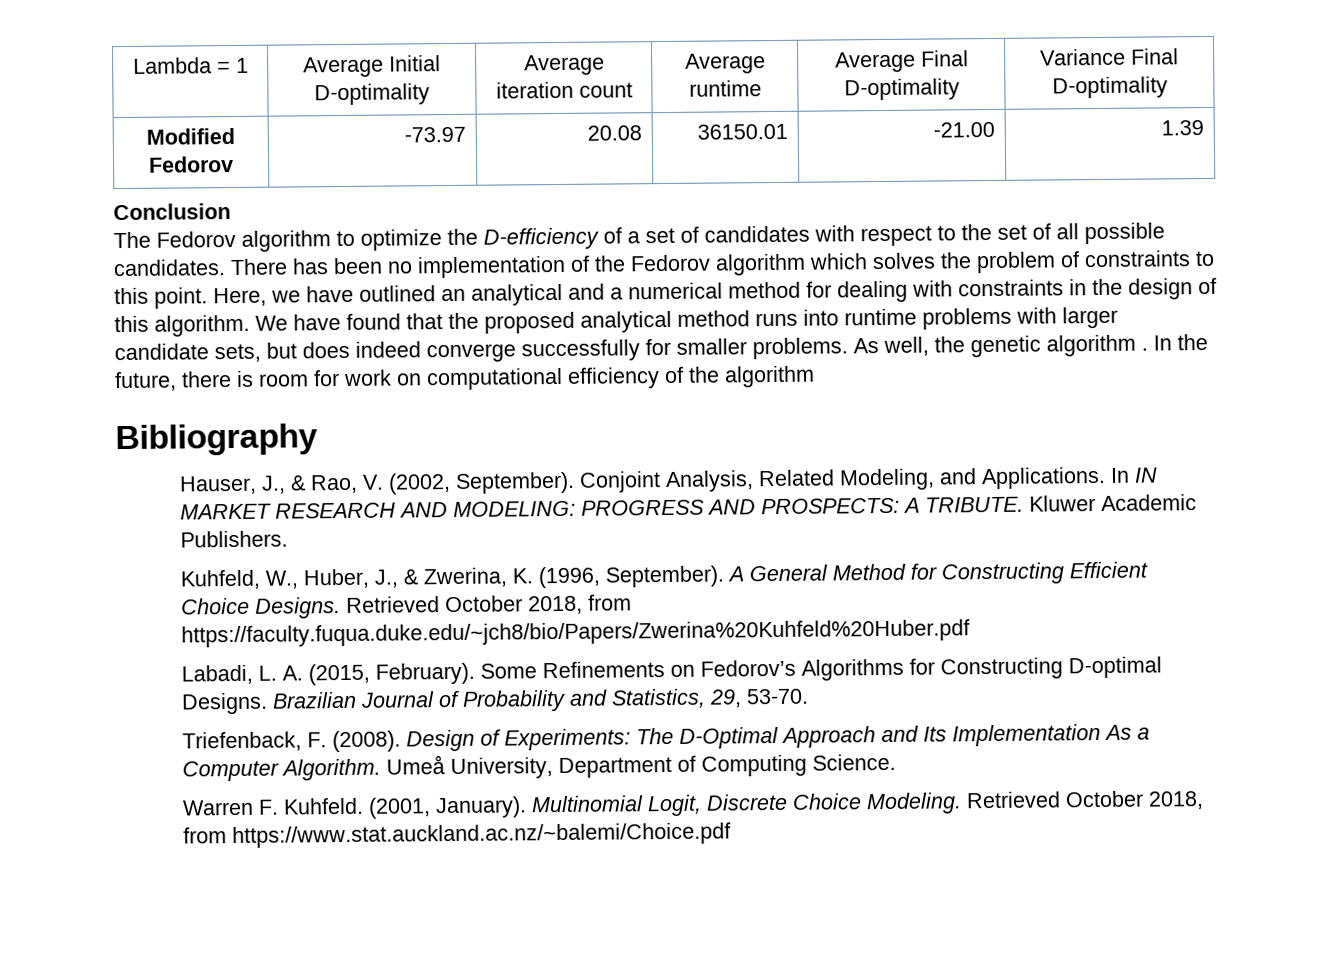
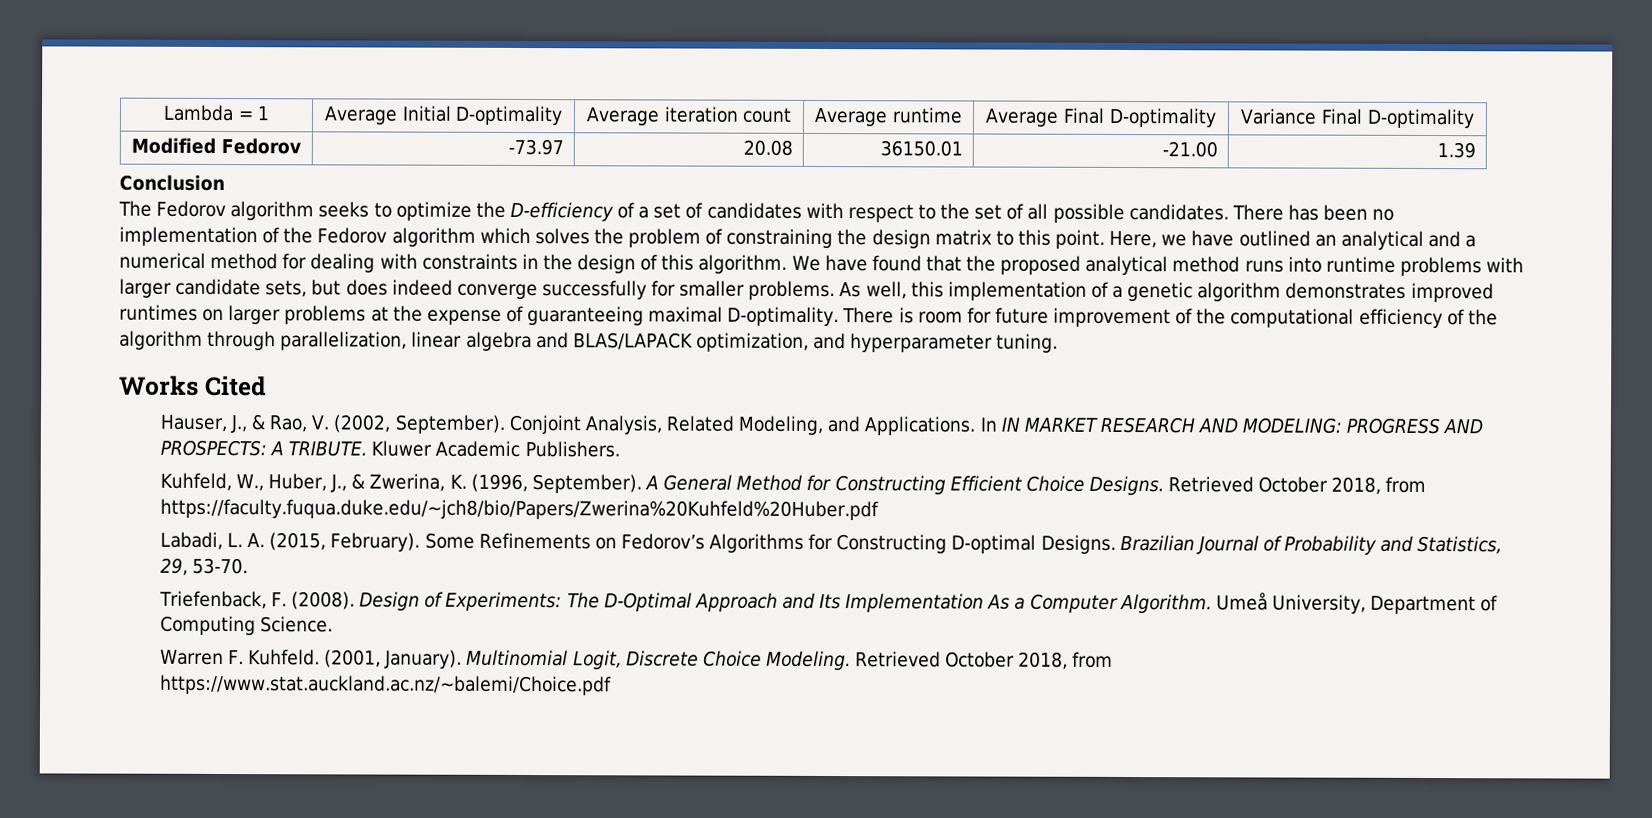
- The Fedorov algorithm to optimize the D-efficiency of a set of candidates with respect to the set of all possible candidates.
+ The Fedorov algorithm seeks to optimize the D-efficiency of a set of candidates with respect to the set of all possible candidates.
- There has been no implementation of the Fedorov algorithm which solves the problem of constraints to this point.
+ There has been no implementation of the Fedorov algorithm which solves the problem of constraining the design matrix to this point.
- As well, the genetic algorithm . In the future, there is room for work on computational efficiency of the algorithm
- Bibliography
+ As well, this implementation of a genetic algorithm demonstrates improved runtimes on larger problems at the expense of guaranteeing maximal D-optimality. There is room for future improvement of the computational efficiency of the algorithm through parallelization, linear algebra and BLAS/LAPACK optimization, and hyperparameter tuning.
+ Works Cited

